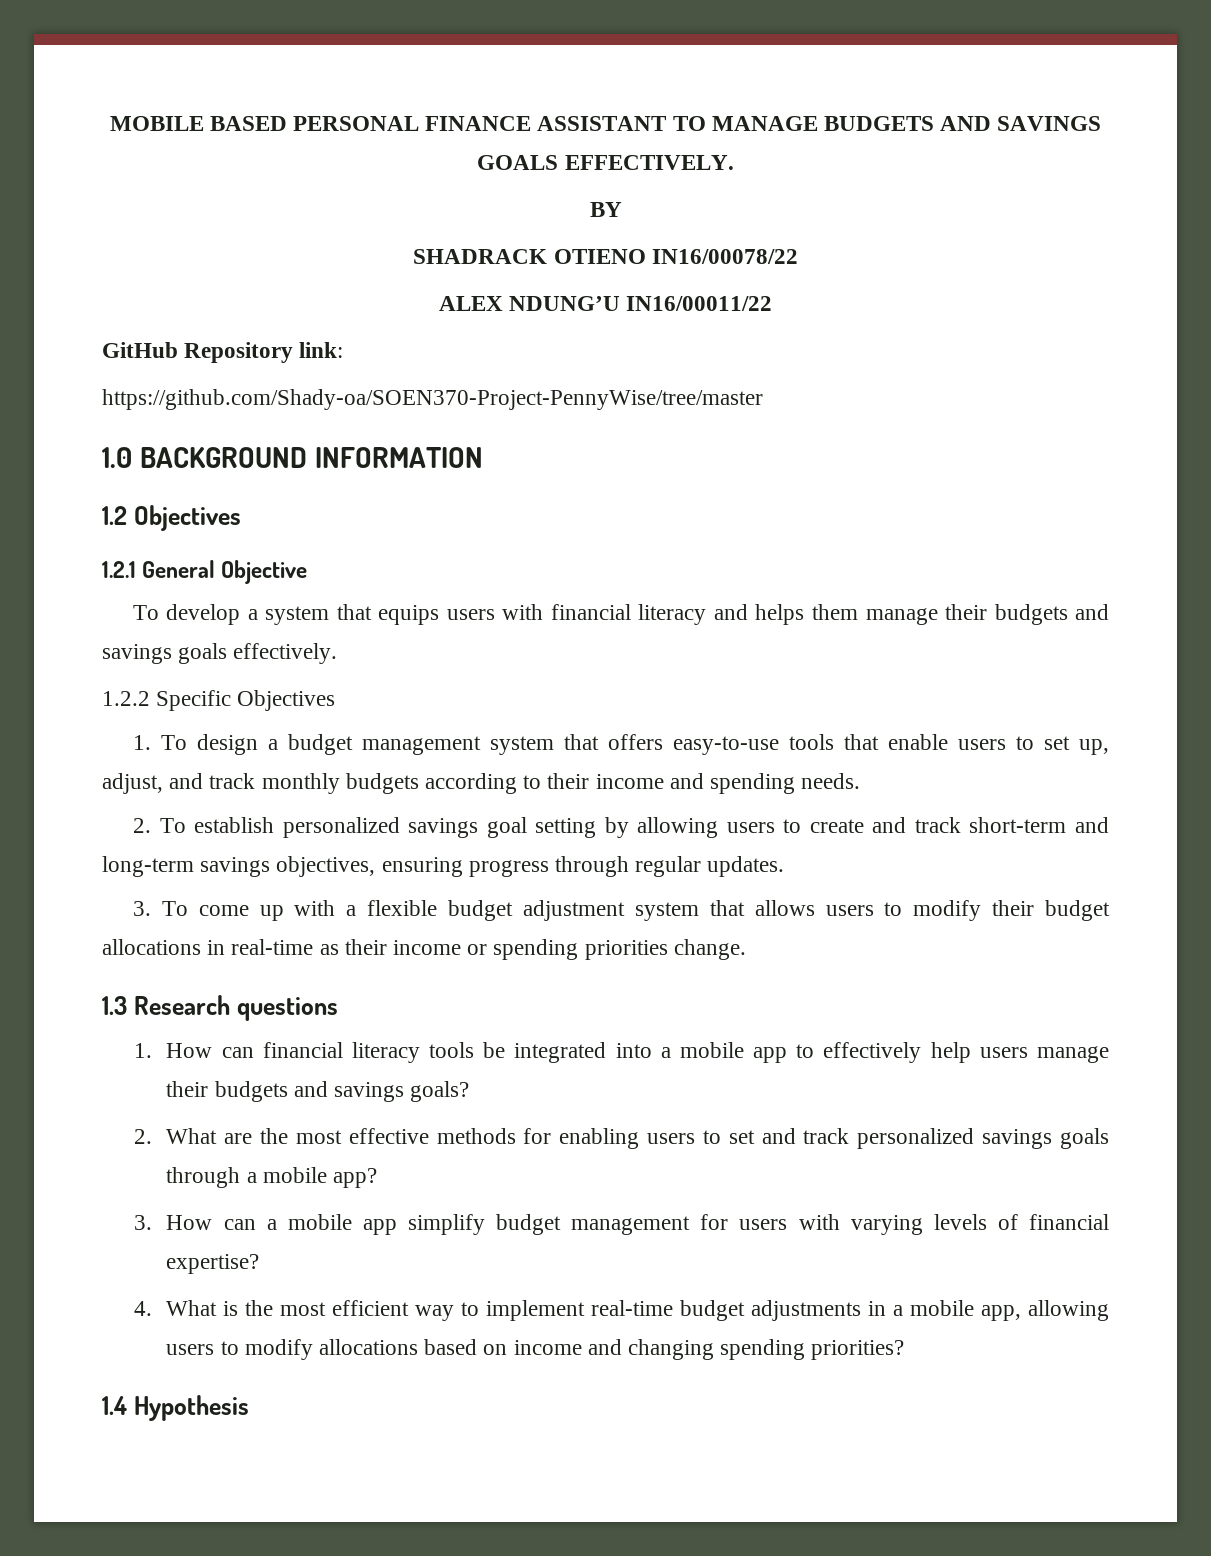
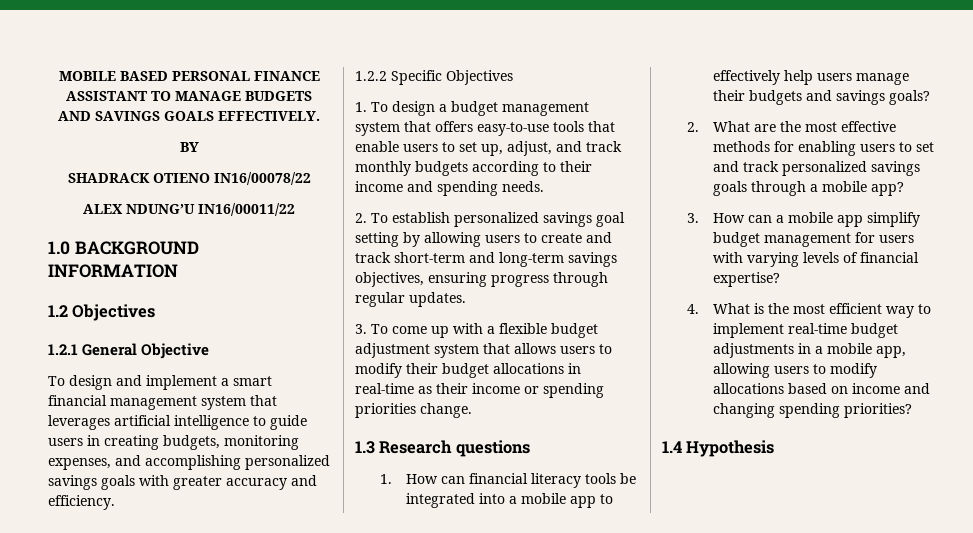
- GitHub Repository link:
- https://github.com/Shady-oa/SOEN370-Project-PennyWise/tree/master
- To develop a system that equips users with financial literacy and helps them manage their budgets and savings goals effectively.
+ To design and implement a smart financial management system that leverages artificial intelligence to guide users in creating budgets, monitoring expenses, and accomplishing personalized savings goals with greater accuracy and efficiency.

